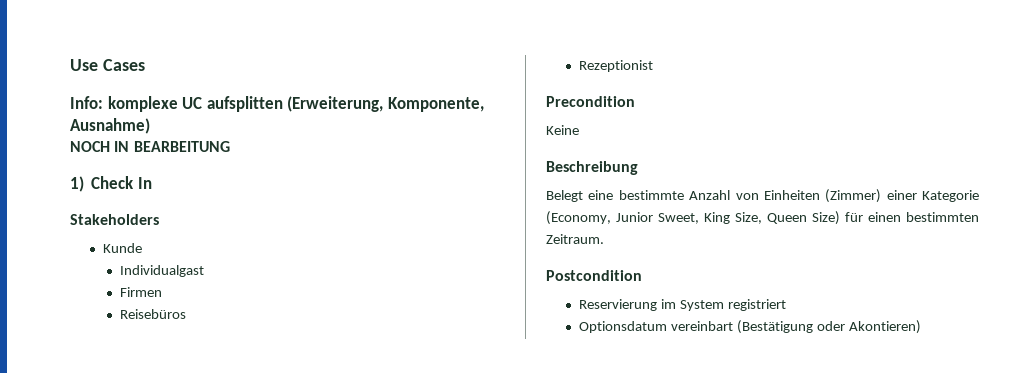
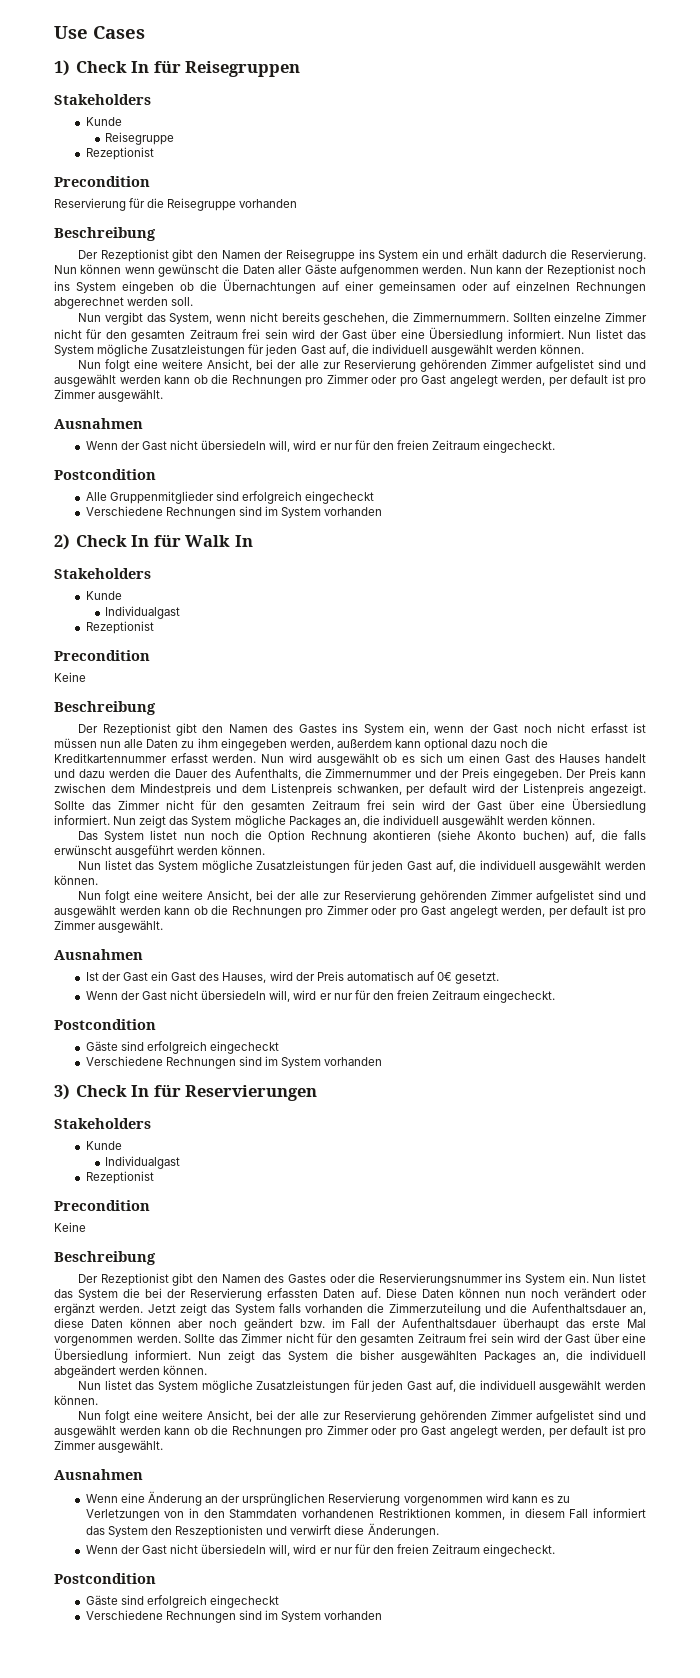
- Info: komplexe UC aufsplitten (Erweiterung, Komponente, Ausnahme)
- NOCH IN BEARBEITUNG
- 1) Check In
+ 1) Check In für Reisegruppen
+ Stakeholders
+ Kunde
+ Reisegruppe
+ Rezeptionist
+ Precondition
+ Reservierung für die Reisegruppe vorhanden
+ Beschreibung
+ Der Rezeptionist gibt den Namen der Reisegruppe ins System ein und erhält dadurch die Reservierung. Nun können wenn gewünscht die Daten aller Gäste aufgenommen werden. Nun kann der Rezeptionist noch ins System eingeben ob die Übernachtungen auf einer gemeinsamen oder auf einzelnen Rechnungen abgerechnet werden soll.
+ Nun vergibt das System, wenn nicht bereits geschehen, die Zimmernummern. Sollten einzelne Zimmer nicht für den gesamten Zeitraum frei sein wird der Gast über eine Übersiedlung informiert. Nun listet das System mögliche Zusatzleistungen für jeden Gast auf, die individuell ausgewählt werden können.
+ Nun folgt eine weitere Ansicht, bei der alle zur Reservierung gehörenden Zimmer aufgelistet sind und ausgewählt werden kann ob die Rechnungen pro Zimmer oder pro Gast angelegt werden, per default ist pro Zimmer ausgewählt.
+ Ausnahmen
+ Wenn der Gast nicht übersiedeln will, wird er nur für den freien Zeitraum eingecheckt.
+ Postcondition
+ Alle Gruppenmitglieder sind erfolgreich eingecheckt
+ Verschiedene Rechnungen sind im System vorhanden
+ 2) Check In für Walk In
  Stakeholders
  Kunde
  Individualgast
- Firmen
- Reisebüros
  Rezeptionist
  Precondition
  Keine
  Beschreibung
- Belegt eine bestimmte Anzahl von Einheiten (Zimmer) einer Kategorie (Economy, Junior Sweet, King Size, Queen Size) für einen bestimmten Zeitraum.
+ Der Rezeptionist gibt den Namen des Gastes ins System ein, wenn der Gast noch nicht erfasst ist müssen nun alle Daten zu ihm eingegeben werden, außerdem kann optional dazu noch die Kreditkartennummer erfasst werden. Nun wird ausgewählt ob es sich um einen Gast des Hauses handelt und dazu werden die Dauer des Aufenthalts, die Zimmernummer und der Preis eingegeben. Der Preis kann zwischen dem Mindestpreis und dem Listenpreis schwanken, per default wird der Listenpreis angezeigt. Sollte das Zimmer nicht für den gesamten Zeitraum frei sein wird der Gast über eine Übersiedlung informiert. Nun zeigt das System mögliche Packages an, die individuell ausgewählt werden können.
+ Das System listet nun noch die Option Rechnung akontieren (siehe Akonto buchen) auf, die falls erwünscht ausgeführt werden können.
+ Nun listet das System mögliche Zusatzleistungen für jeden Gast auf, die individuell ausgewählt werden können.
+ Nun folgt eine weitere Ansicht, bei der alle zur Reservierung gehörenden Zimmer aufgelistet sind und ausgewählt werden kann ob die Rechnungen pro Zimmer oder pro Gast angelegt werden, per default ist pro Zimmer ausgewählt.
+ Ausnahmen
+ Ist der Gast ein Gast des Hauses, wird der Preis automatisch auf 0€ gesetzt.
+ Wenn der Gast nicht übersiedeln will, wird er nur für den freien Zeitraum eingecheckt.
  Postcondition
- Reservierung im System registriert
- Optionsdatum vereinbart (Bestätigung oder Akontieren)
+ Gäste sind erfolgreich eingecheckt
+ Verschiedene Rechnungen sind im System vorhanden
+ 3) Check In für Reservierungen
+ Stakeholders
+ Kunde
+ Individualgast
+ Rezeptionist
+ Precondition
+ Keine
+ Beschreibung
+ Der Rezeptionist gibt den Namen des Gastes oder die Reservierungsnummer ins System ein. Nun listet das System die bei der Reservierung erfassten Daten auf. Diese Daten können nun noch verändert oder ergänzt werden. Jetzt zeigt das System falls vorhanden die Zimmerzuteilung und die Aufenthaltsdauer an, diese Daten können aber noch geändert bzw. im Fall der Aufenthaltsdauer überhaupt das erste Mal vorgenommen werden. Sollte das Zimmer nicht für den gesamten Zeitraum frei sein wird der Gast über eine Übersiedlung informiert. Nun zeigt das System die bisher ausgewählten Packages an, die individuell abgeändert werden können.
+ Nun listet das System mögliche Zusatzleistungen für jeden Gast auf, die individuell ausgewählt werden können.
+ Nun folgt eine weitere Ansicht, bei der alle zur Reservierung gehörenden Zimmer aufgelistet sind und ausgewählt werden kann ob die Rechnungen pro Zimmer oder pro Gast angelegt werden, per default ist pro Zimmer ausgewählt.
+ Ausnahmen
+ Wenn eine Änderung an der ursprünglichen Reservierung vorgenommen wird kann es zu Verletzungen von in den Stammdaten vorhandenen Restriktionen kommen, in diesem Fall informiert das System den Reszeptionisten und verwirft diese Änderungen.
+ Wenn der Gast nicht übersiedeln will, wird er nur für den freien Zeitraum eingecheckt.
+ Postcondition
+ Gäste sind erfolgreich eingecheckt
+ Verschiedene Rechnungen sind im System vorhanden

